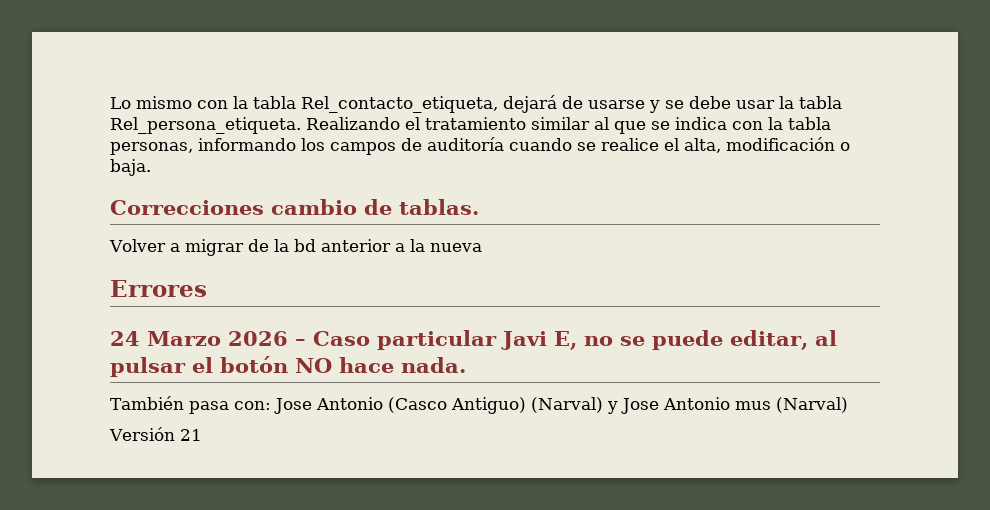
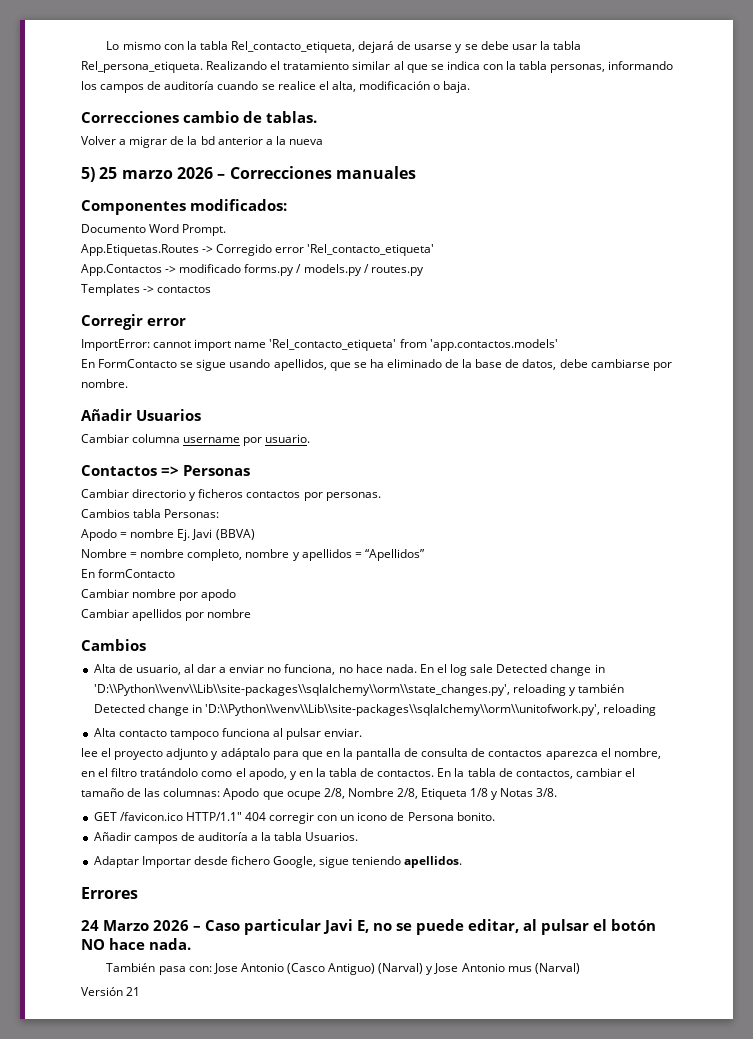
+ 5) 25 marzo 2026 – Correcciones manuales
+ Componentes modificados:
+ Documento Word Prompt.
+ App.Etiquetas.Routes -> Corregido error 'Rel_contacto_etiqueta'
+ App.Contactos -> modificado forms.py / models.py / routes.py
+ Templates -> contactos
+ Corregir error
+ ImportError: cannot import name 'Rel_contacto_etiqueta' from 'app.contactos.models'
+ En FormContacto se sigue usando apellidos, que se ha eliminado de la base de datos, debe cambiarse por nombre.
+ Añadir Usuarios
+ Cambiar columna username por usuario.
+ Contactos => Personas
+ Cambiar directorio y ficheros contactos por personas.
+ Cambios tabla Personas:
+ Apodo = nombre Ej. Javi (BBVA)
+ Nombre = nombre completo, nombre y apellidos = “Apellidos”
+ En formContacto
+ Cambiar nombre por apodo
+ Cambiar apellidos por nombre
+ Cambios
+ Alta de usuario, al dar a enviar no funciona, no hace nada. En el log sale Detected change in 'D:\\Python\\venv\\Lib\\site-packages\\sqlalchemy\\orm\\state_changes.py', reloading y también Detected change in 'D:\\Python\\venv\\Lib\\site-packages\\sqlalchemy\\orm\\unitofwork.py', reloading
+ Alta contacto tampoco funciona al pulsar enviar.
+ lee el proyecto adjunto y adáptalo para que en la pantalla de consulta de contactos aparezca el nombre, en el filtro tratándolo como el apodo, y en la tabla de contactos. En la tabla de contactos, cambiar el tamaño de las columnas: Apodo que ocupe 2/8, Nombre 2/8, Etiqueta 1/8 y Notas 3/8.
+ GET /favicon.ico HTTP/1.1" 404 corregir con un icono de Persona bonito.
+ Añadir campos de auditoría a la tabla Usuarios.
+ Adaptar Importar desde fichero Google, sigue teniendo apellidos.

